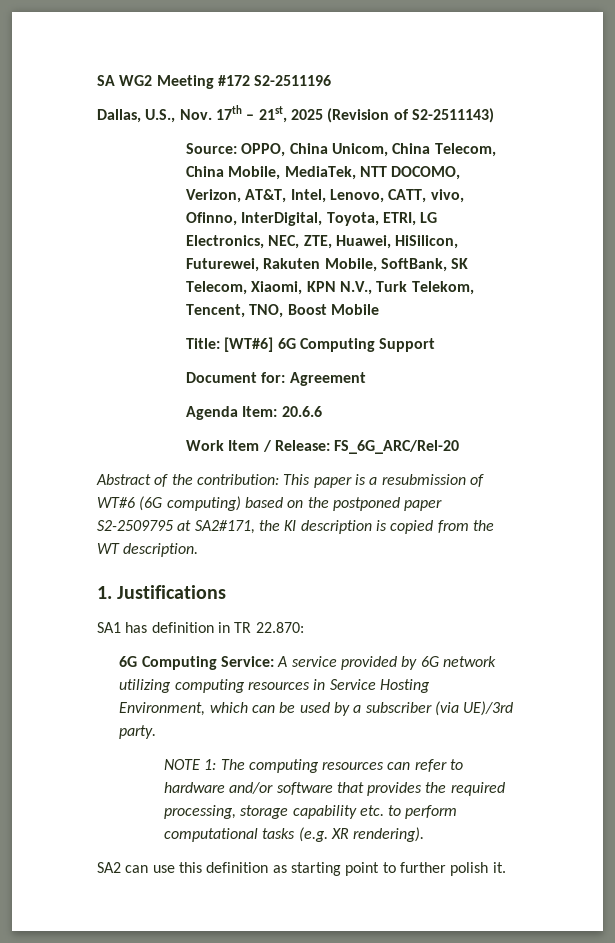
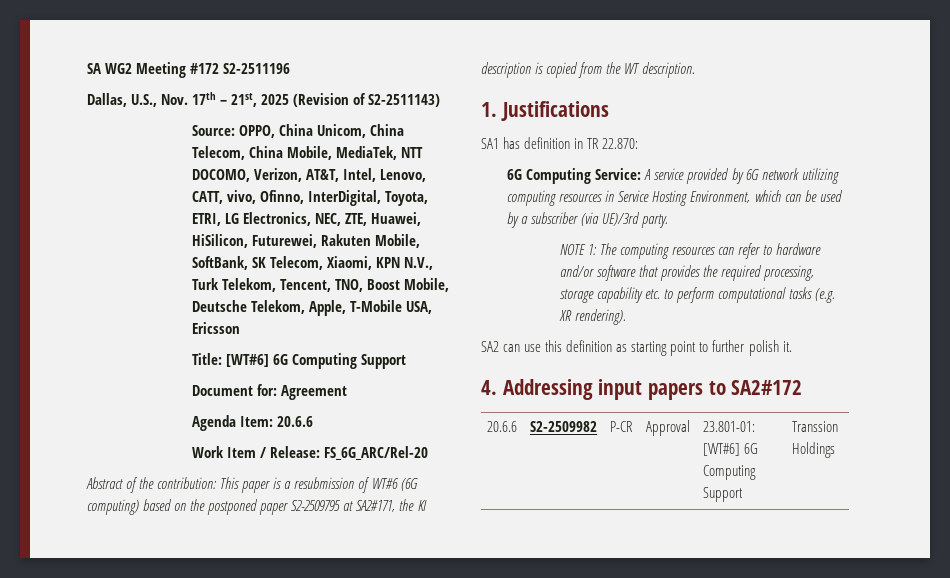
- Source: OPPO, China Unicom, China Telecom, China Mobile, MediaTek, NTT DOCOMO, Verizon, AT&T, Intel, Lenovo, CATT, vivo, Ofinno, InterDigital, Toyota, ETRI, LG Electronics, NEC, ZTE, Huawei, HiSilicon, Futurewei, Rakuten Mobile, SoftBank, SK Telecom, Xiaomi, KPN N.V., Turk Telekom, Tencent, TNO, Boost Mobile
+ Source: OPPO, China Unicom, China Telecom, China Mobile, MediaTek, NTT DOCOMO, Verizon, AT&T, Intel, Lenovo, CATT, vivo, Ofinno, InterDigital, Toyota, ETRI, LG Electronics, NEC, ZTE, Huawei, HiSilicon, Futurewei, Rakuten Mobile, SoftBank, SK Telecom, Xiaomi, KPN N.V., Turk Telekom, Tencent, TNO, Boost Mobile, Deutsche Telekom, Apple, T-Mobile USA, Ericsson
+ 4. Addressing input papers to SA2#172
+ 20.6.6 | S2-2509982 | P-CR | Approval | 23.801-01: [WT#6] 6G Computing Support | Transsion Holdings

